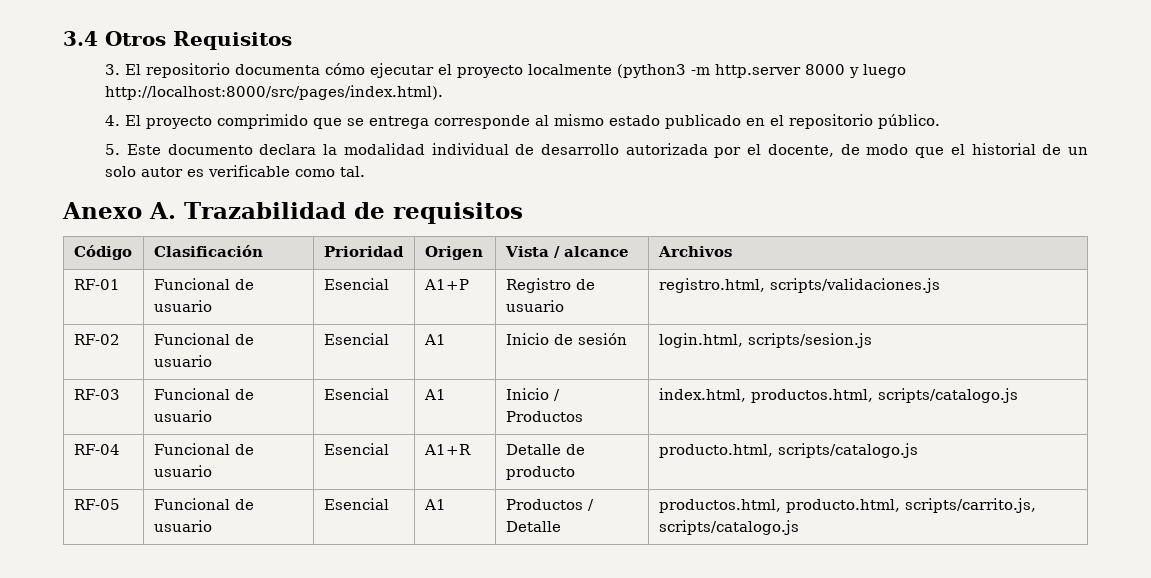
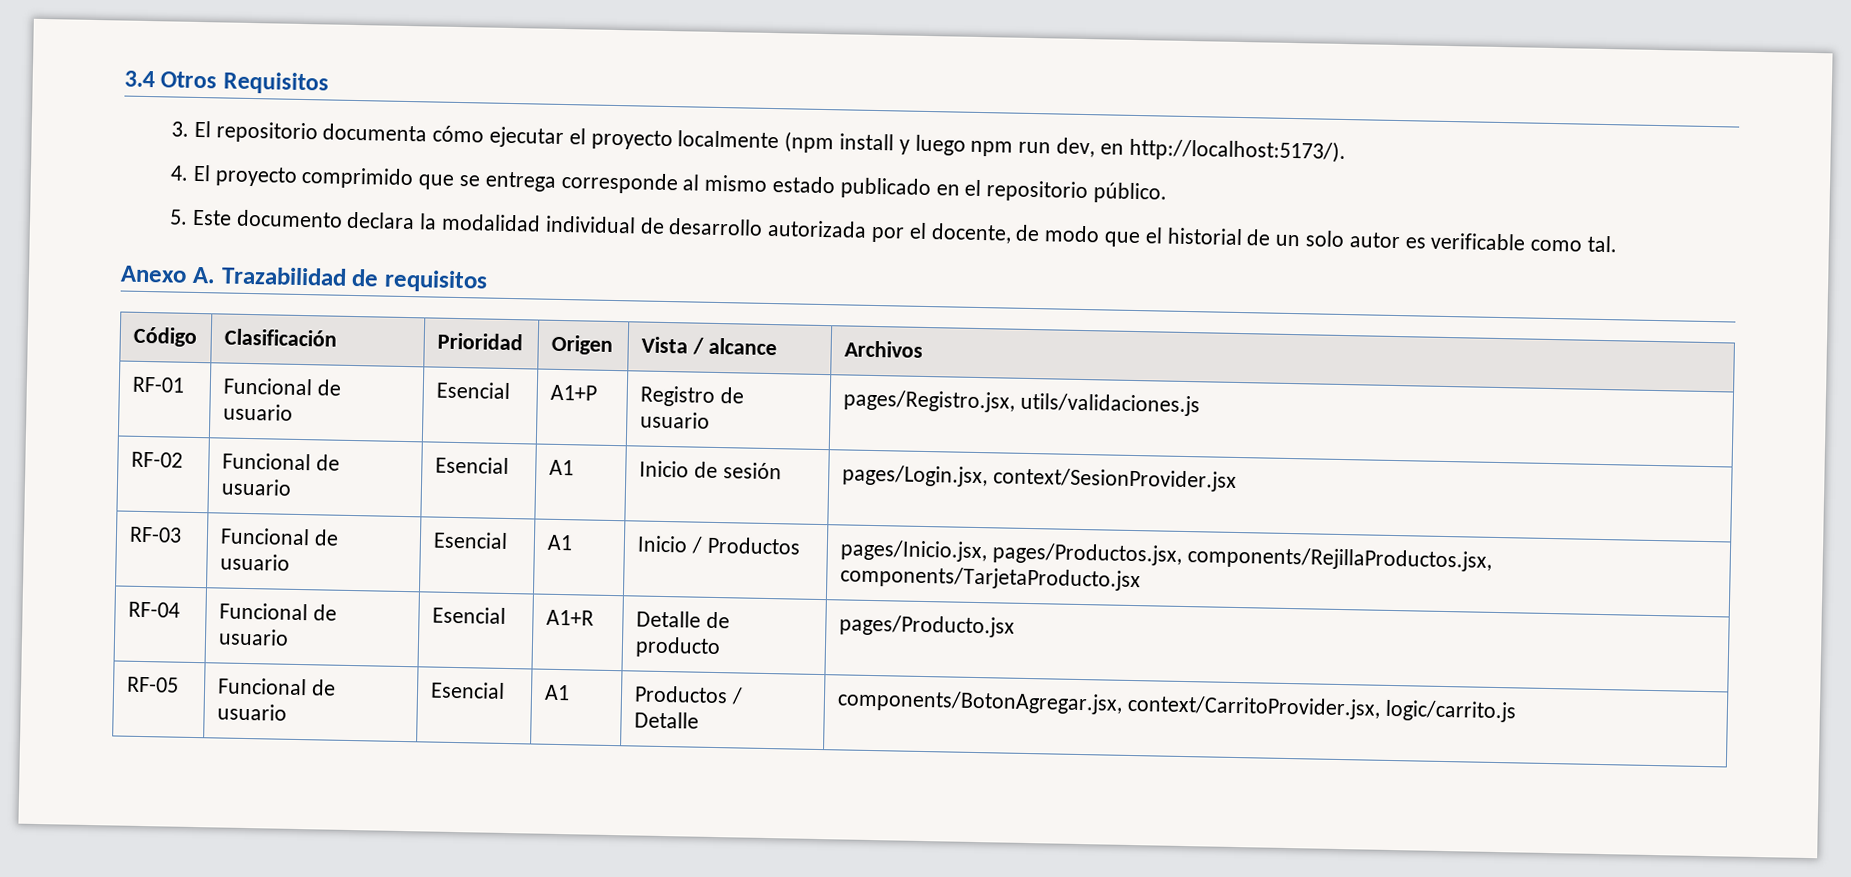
- 3. El repositorio documenta cómo ejecutar el proyecto localmente (python3 -m http.server 8000 y luego http://localhost:8000/src/pages/index.html).
+ 3. El repositorio documenta cómo ejecutar el proyecto localmente (npm install y luego npm run dev, en http://localhost:5173/).
- RF-01 | Funcional de usuario | Esencial | A1+P | Registro de usuario | registro.html, scripts/validaciones.js
+ RF-01 | Funcional de usuario | Esencial | A1+P | Registro de usuario | pages/Registro.jsx, utils/validaciones.js
- RF-02 | Funcional de usuario | Esencial | A1 | Inicio de sesión | login.html, scripts/sesion.js
+ RF-02 | Funcional de usuario | Esencial | A1 | Inicio de sesión | pages/Login.jsx, context/SesionProvider.jsx
- RF-03 | Funcional de usuario | Esencial | A1 | Inicio / Productos | index.html, productos.html, scripts/catalogo.js
+ RF-03 | Funcional de usuario | Esencial | A1 | Inicio / Productos | pages/Inicio.jsx, pages/Productos.jsx, components/RejillaProductos.jsx, components/TarjetaProducto.jsx
- RF-04 | Funcional de usuario | Esencial | A1+R | Detalle de producto | producto.html, scripts/catalogo.js
+ RF-04 | Funcional de usuario | Esencial | A1+R | Detalle de producto | pages/Producto.jsx
- RF-05 | Funcional de usuario | Esencial | A1 | Productos / Detalle | productos.html, producto.html, scripts/carrito.js, scripts/catalogo.js
+ RF-05 | Funcional de usuario | Esencial | A1 | Productos / Detalle | components/BotonAgregar.jsx, context/CarritoProvider.jsx, logic/carrito.js

